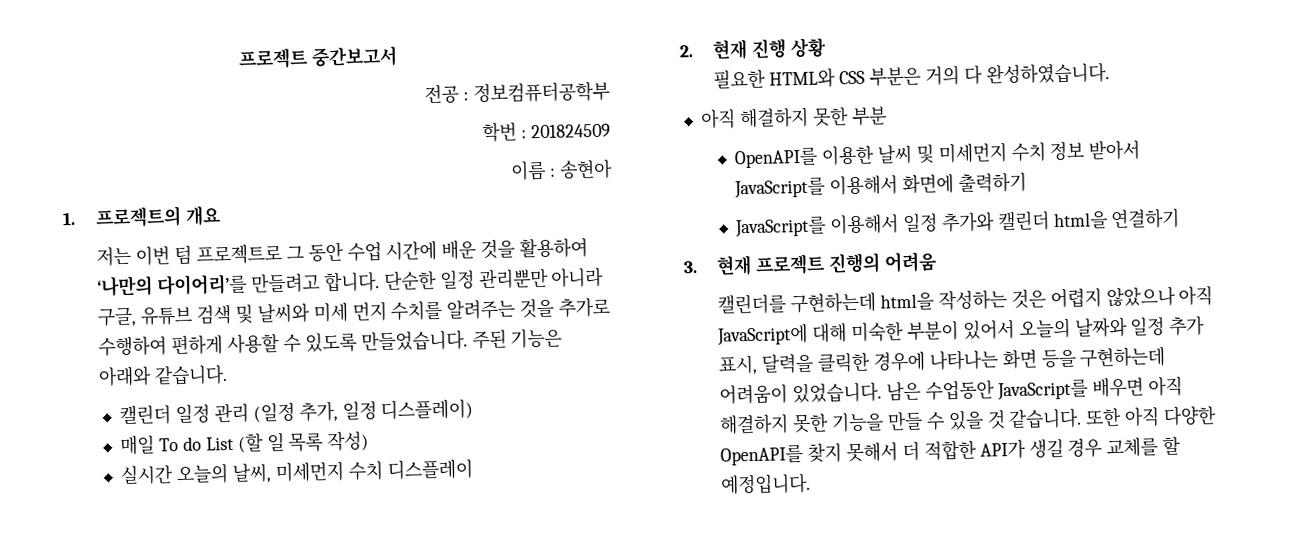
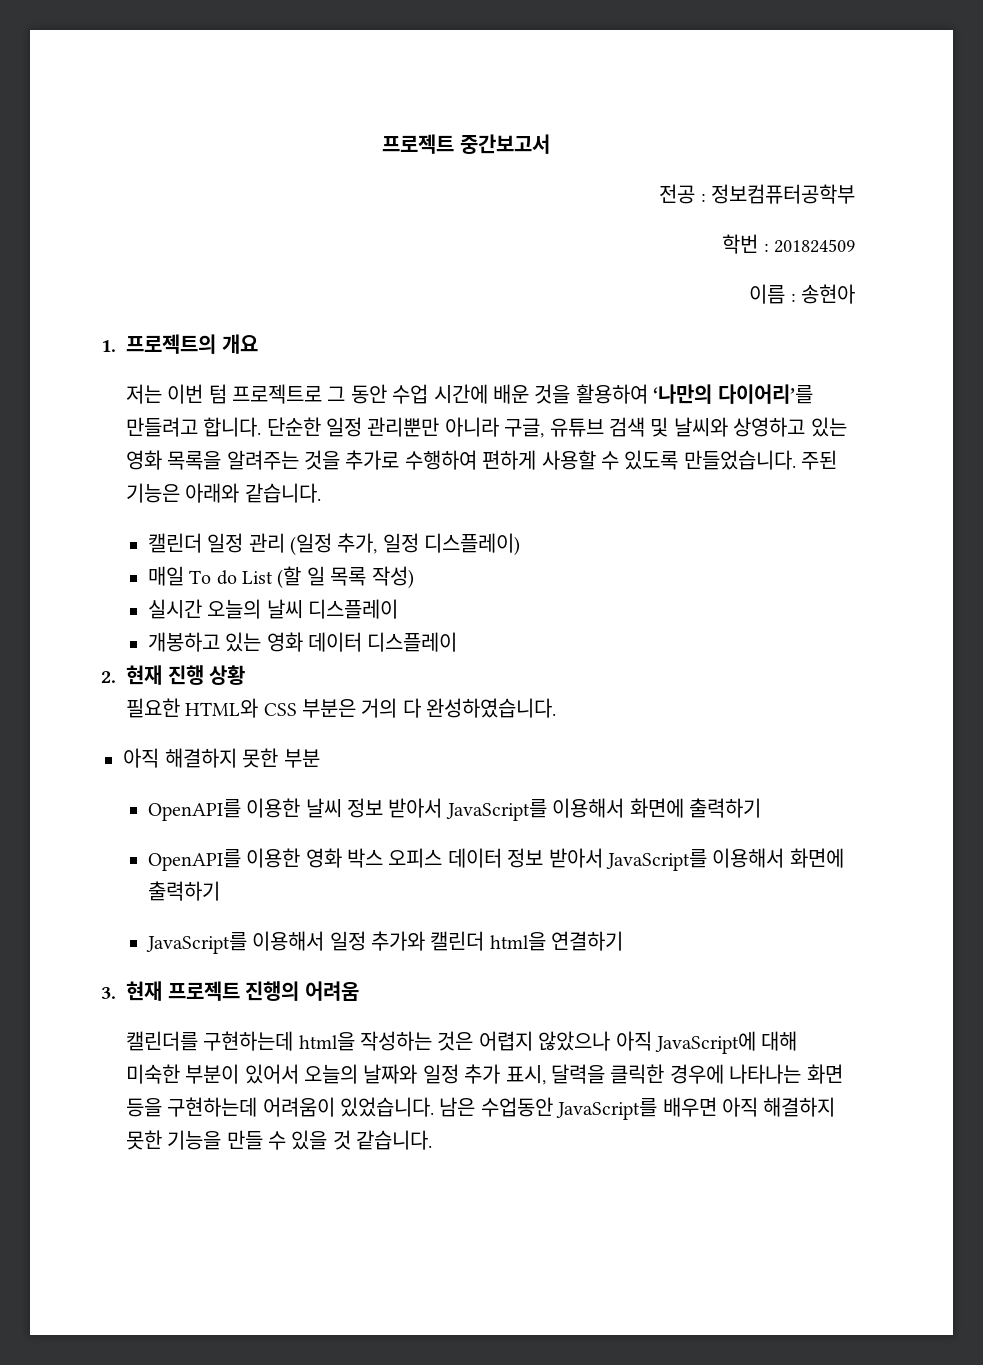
- 단순한 일정 관리뿐만 아니라 구글, 유튜브 검색 및 날씨와 미세 먼지 수치를 알려주는 것을 추가로 수행하여 편하게 사용할 수 있도록 만들었습니다.
+ 단순한 일정 관리뿐만 아니라 구글, 유튜브 검색 및 날씨와 상영하고 있는 영화 목록을 알려주는 것을 추가로 수행하여 편하게 사용할 수 있도록 만들었습니다.
- 실시간 오늘의 날씨, 미세먼지 수치 디스플레이
+ 실시간 오늘의 날씨 디스플레이
+ 개봉하고 있는 영화 데이터 디스플레이
- OpenAPI를 이용한 날씨 및 미세먼지 수치 정보 받아서 JavaScript를 이용해서 화면에 출력하기
+ OpenAPI를 이용한 날씨 정보 받아서 JavaScript를 이용해서 화면에 출력하기
+ OpenAPI를 이용한 영화 박스 오피스 데이터 정보 받아서 JavaScript를 이용해서 화면에 출력하기
- 또한 아직 다양한 OpenAPI를 찾지 못해서 더 적합한 API가 생길 경우 교체를 할 예정입니다.

